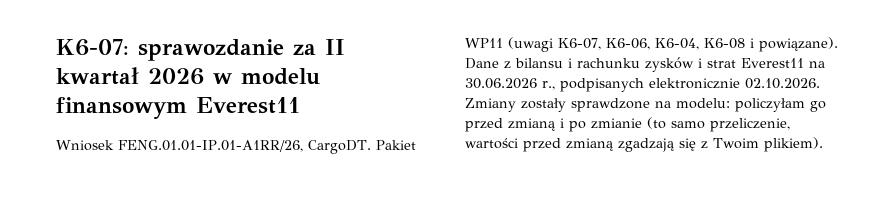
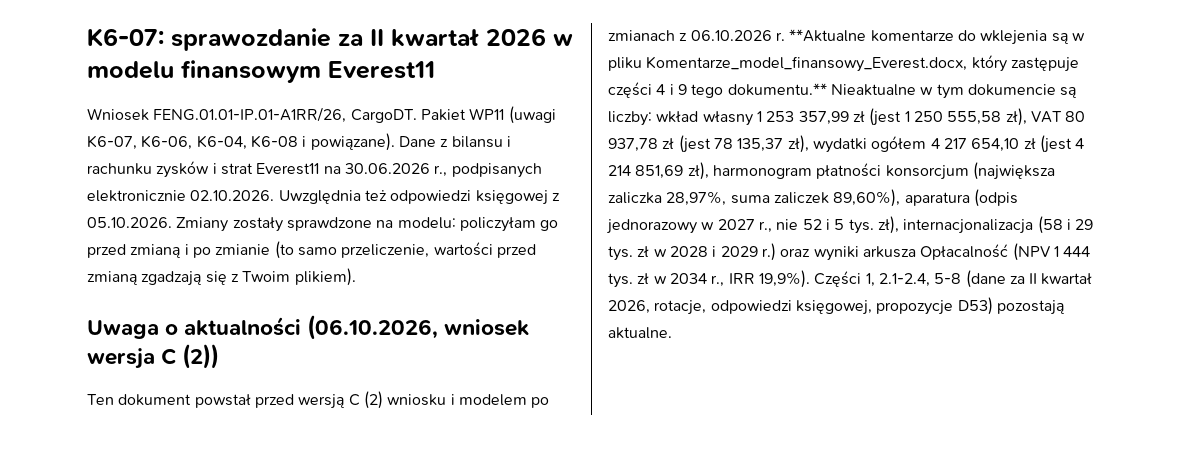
- Dane z bilansu i rachunku zysków i strat Everest11 na 30.06.2026 r., podpisanych elektronicznie 02.10.2026. Zmiany zostały sprawdzone na modelu: policzyłam go przed zmianą i po zmianie (to samo przeliczenie, wartości przed zmianą zgadzają się z Twoim plikiem).
+ Dane z bilansu i rachunku zysków i strat Everest11 na 30.06.2026 r., podpisanych elektronicznie 02.10.2026. Uwzględnia też odpowiedzi księgowej z 05.10.2026. Zmiany zostały sprawdzone na modelu: policzyłam go przed zmianą i po zmianie (to samo przeliczenie, wartości przed zmianą zgadzają się z Twoim plikiem).
+ Uwaga o aktualności (06.10.2026, wniosek wersja C (2))
+ Ten dokument powstał przed wersją C (2) wniosku i modelem po zmianach z 06.10.2026 r. **Aktualne komentarze do wklejenia są w pliku Komentarze_model_finansowy_Everest.docx, który zastępuje części 4 i 9 tego dokumentu.** Nieaktualne w tym dokumencie są liczby: wkład własny 1 253 357,99 zł (jest 1 250 555,58 zł), VAT 80 937,78 zł (jest 78 135,37 zł), wydatki ogółem 4 217 654,10 zł (jest 4 214 851,69 zł), harmonogram płatności konsorcjum (największa zaliczka 28,97%, suma zaliczek 89,60%), aparatura (odpis jednorazowy w 2027 r., nie 52 i 5 tys. zł), internacjonalizacja (58 i 29 tys. zł w 2028 i 2029 r.) oraz wyniki arkusza Opłacalność (NPV 1 444 tys. zł w 2034 r., IRR 19,9%). Części 1, 2.1-2.4, 5-8 (dane za II kwartał 2026, rotacje, odpowiedzi księgowej, propozycje D53) pozostają aktualne.

